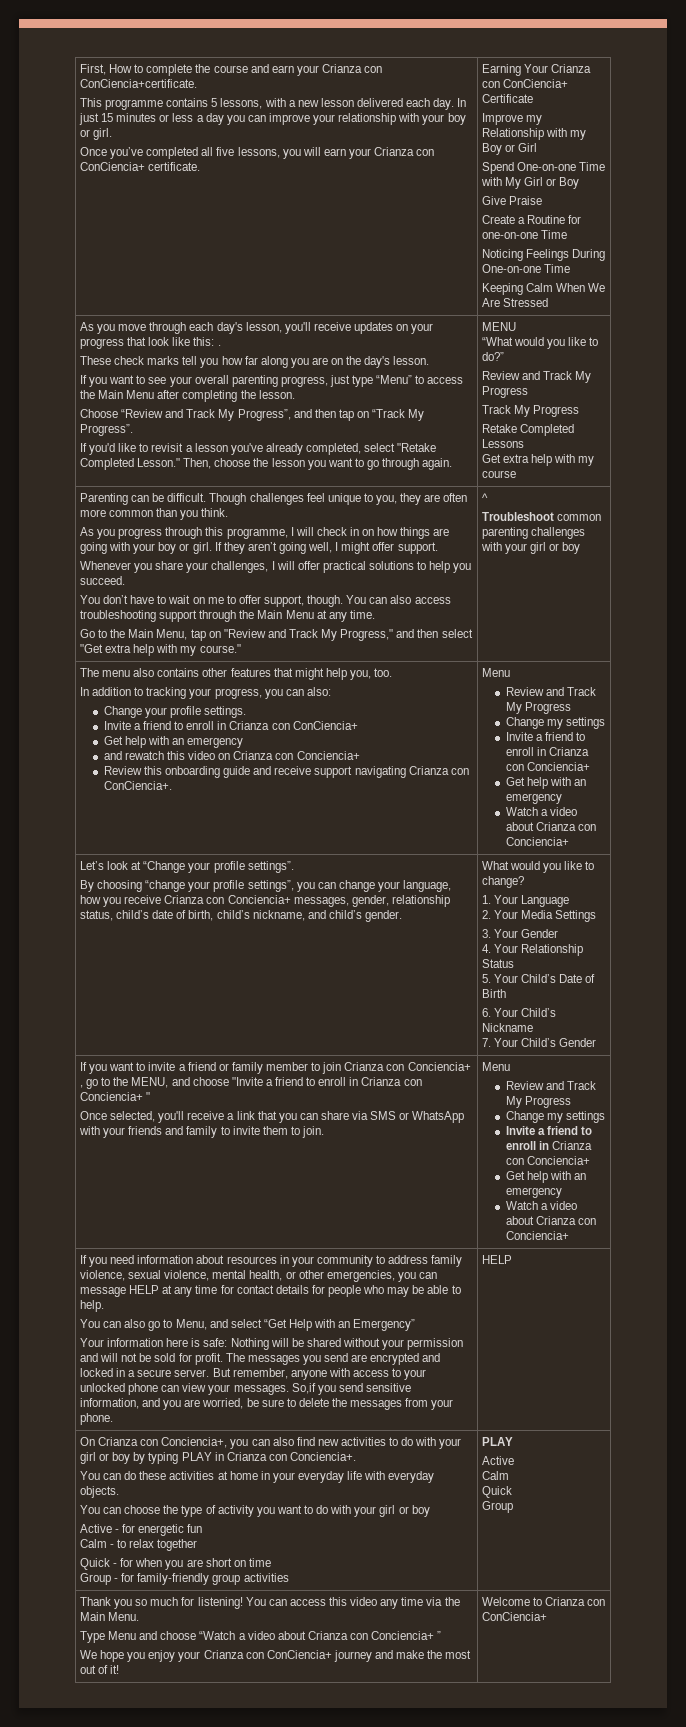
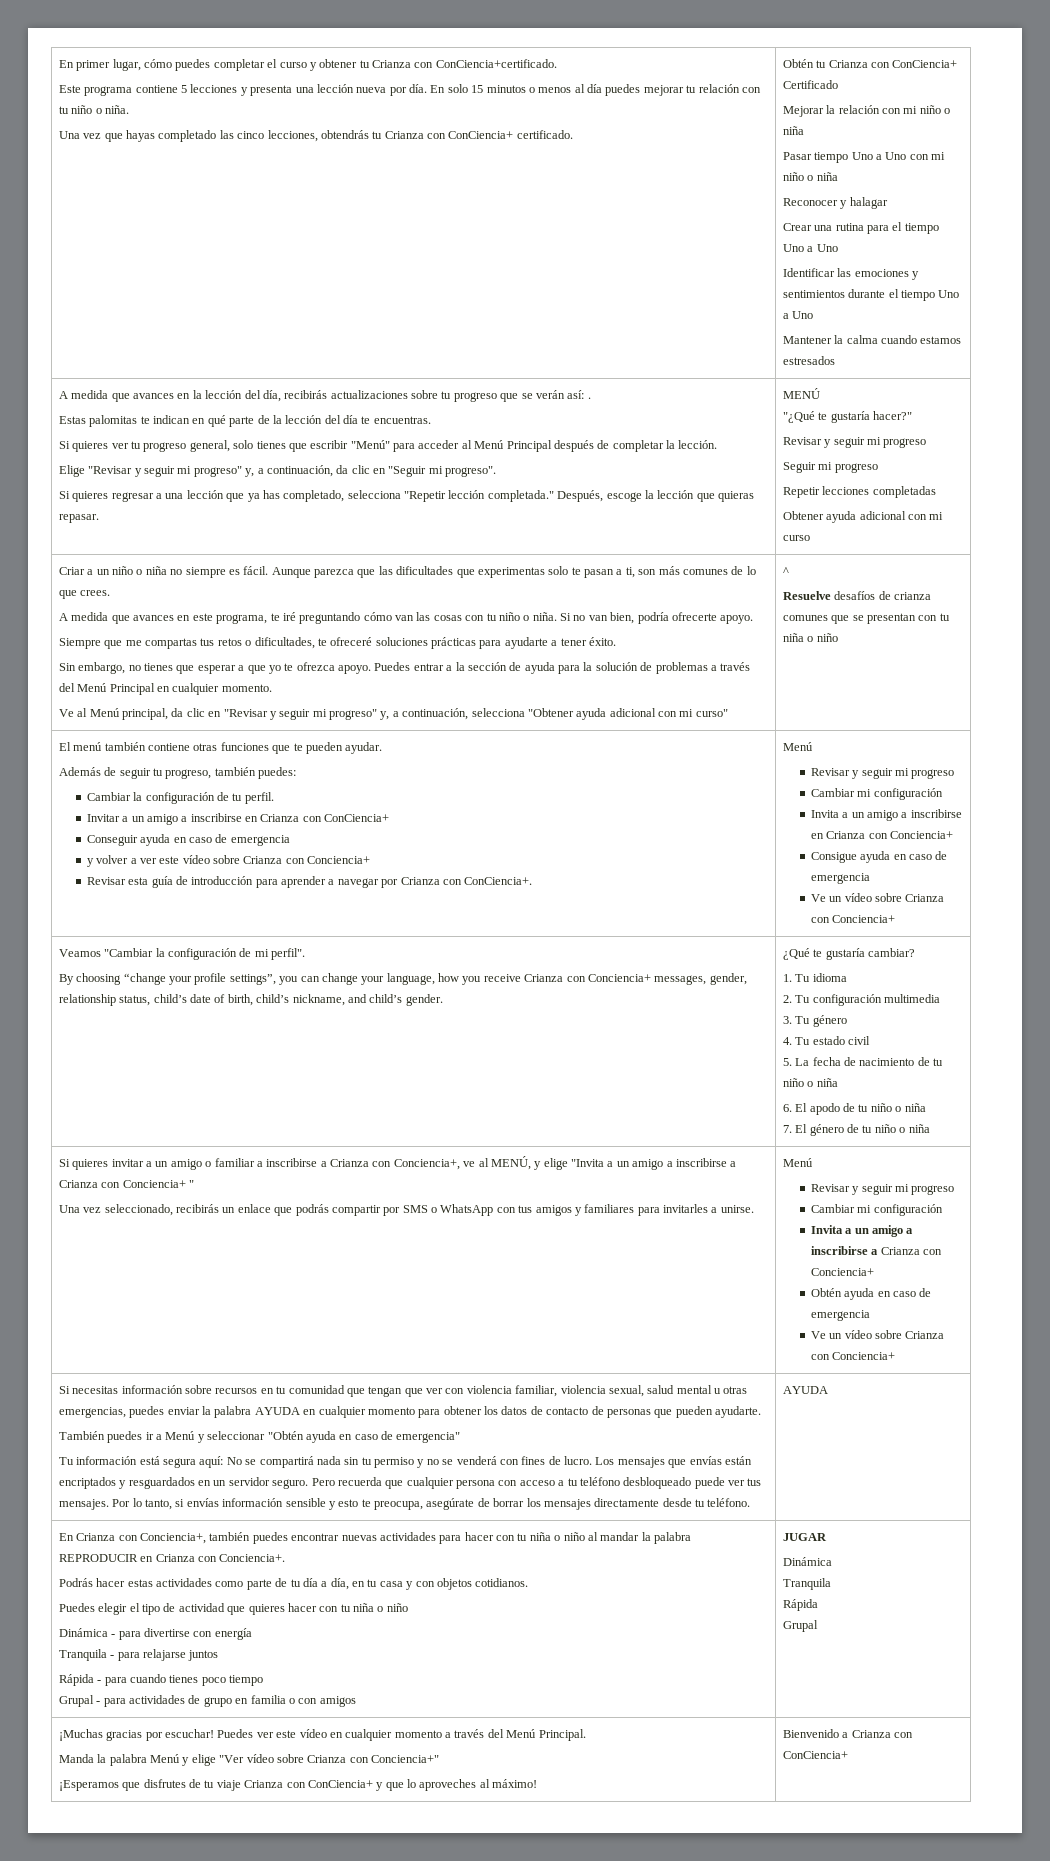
- First, How to complete the course and earn your Crianza con ConCiencia+certificate.
- This programme contains 5 lessons, with a new lesson delivered each day. In just 15 minutes or less a day you can improve your relationship with your boy or girl.
- Once you’ve completed all five lessons, you will earn your Crianza con ConCiencia+ certificate. | Earning Your Crianza con ConCiencia+ Certificate
- Improve my Relationship with my Boy or Girl
- Spend One-on-one Time with My Girl or Boy
- Give Praise
- Create a Routine for one-on-one Time
- Noticing Feelings During One-on-one Time
- Keeping Calm When We Are Stressed
- As you move through each day's lesson, you'll receive updates on your progress that look like this: .
- These check marks tell you how far along you are on the day's lesson.
- If you want to see your overall parenting progress, just type “Menu” to access the Main Menu after completing the lesson.
- Choose “Review and Track My Progress”, and then tap on “Track My Progress”.
- If you'd like to revisit a lesson you've already completed, select "Retake Completed Lesson." Then, choose the lesson you want to go through again. | MENU
- “What would you like to do?”
- Review and Track My Progress
- Track My Progress
- Retake Completed Lessons
- Get extra help with my course
- Parenting can be difficult. Though challenges feel unique to you, they are often more common than you think.
- As you progress through this programme, I will check in on how things are going with your boy or girl. If they aren’t going well, I might offer support.
- Whenever you share your challenges, I will offer practical solutions to help you succeed.
- You don’t have to wait on me to offer support, though. You can also access troubleshooting support through the Main Menu at any time.
- Go to the Main Menu, tap on "Review and Track My Progress," and then select "Get extra help with my course." | ^
- Troubleshoot common parenting challenges with your girl or boy
- The menu also contains other features that might help you, too.
- In addition to tracking your progress, you can also:
- Change your profile settings.
- Invite a friend to enroll in Crianza con ConCiencia+
- Get help with an emergency
- and rewatch this video on Crianza con Conciencia+
- Review this onboarding guide and receive support navigating Crianza con ConCiencia+. | Menu
- Review and Track My Progress
- Change my settings
- Invite a friend to enroll in Crianza con Conciencia+
- Get help with an emergency
- Watch a video about Crianza con Conciencia+
- Let’s look at “Change your profile settings”.
+ En primer lugar, cómo puedes completar el curso y obtener tu Crianza con ConCiencia+certificado.
+ Este programa contiene 5 lecciones y presenta una lección nueva por día. En solo 15 minutos o menos al día puedes mejorar tu relación con tu niño o niña.
+ Una vez que hayas completado las cinco lecciones, obtendrás tu Crianza con ConCiencia+ certificado. | Obtén tu Crianza con ConCiencia+ Certificado
+ Mejorar la relación con mi niño o niña
+ Pasar tiempo Uno a Uno con mi niño o niña
+ Reconocer y halagar
+ Crear una rutina para el tiempo Uno a Uno
+ Identificar las emociones y sentimientos durante el tiempo Uno a Uno
+ Mantener la calma cuando estamos estresados
+ A medida que avances en la lección del día, recibirás actualizaciones sobre tu progreso que se verán así: .
+ Estas palomitas te indican en qué parte de la lección del día te encuentras.
+ Si quieres ver tu progreso general, solo tienes que escribir "Menú" para acceder al Menú Principal después de completar la lección.
+ Elige "Revisar y seguir mi progreso" y, a continuación, da clic en "Seguir mi progreso".
+ Si quieres regresar a una lección que ya has completado, selecciona "Repetir lección completada." Después, escoge la lección que quieras repasar. | MENÚ
+ "¿Qué te gustaría hacer?"
+ Revisar y seguir mi progreso
+ Seguir mi progreso
+ Repetir lecciones completadas
+ Obtener ayuda adicional con mi curso
+ Criar a un niño o niña no siempre es fácil. Aunque parezca que las dificultades que experimentas solo te pasan a ti, son más comunes de lo que crees.
+ A medida que avances en este programa, te iré preguntando cómo van las cosas con tu niño o niña. Si no van bien, podría ofrecerte apoyo.
+ Siempre que me compartas tus retos o dificultades, te ofreceré soluciones prácticas para ayudarte a tener éxito.
+ Sin embargo, no tienes que esperar a que yo te ofrezca apoyo. Puedes entrar a la sección de ayuda para la solución de problemas a través del Menú Principal en cualquier momento.
+ Ve al Menú principal, da clic en "Revisar y seguir mi progreso" y, a continuación, selecciona "Obtener ayuda adicional con mi curso" | ^
+ Resuelve desafíos de crianza comunes que se presentan con tu niña o niño
+ El menú también contiene otras funciones que te pueden ayudar.
+ Además de seguir tu progreso, también puedes:
+ Cambiar la configuración de tu perfil.
+ Invitar a un amigo a inscribirse en Crianza con ConCiencia+
+ Conseguir ayuda en caso de emergencia
+ y volver a ver este vídeo sobre Crianza con Conciencia+
+ Revisar esta guía de introducción para aprender a navegar por Crianza con ConCiencia+. | Menú
+ Revisar y seguir mi progreso
+ Cambiar mi configuración
+ Invita a un amigo a inscribirse en Crianza con Conciencia+
+ Consigue ayuda en caso de emergencia
+ Ve un vídeo sobre Crianza con Conciencia+
+ Veamos "Cambiar la configuración de mi perfil".
- What would you like to change?
+ ¿Qué te gustaría cambiar?
- 1. Your Language
+ 1. Tu idioma
- 2. Your Media Settings
+ 2. Tu configuración multimedia
- 3. Your Gender
+ 3. Tu género
- 4. Your Relationship Status
- 5. Your Child’s Date of Birth
- 6. Your Child’s Nickname
- 7. Your Child’s Gender
- If you want to invite a friend or family member to join Crianza con Conciencia+ , go to the MENU, and choose "Invite a friend to enroll in Crianza con Conciencia+ "
- Once selected, you'll receive a link that you can share via SMS or WhatsApp with your friends and family to invite them to join. | Menu
- Review and Track My Progress
- Change my settings
- Invite a friend to enroll in Crianza con Conciencia+
- Get help with an emergency
- Watch a video about Crianza con Conciencia+
- If you need information about resources in your community to address family violence, sexual violence, mental health, or other emergencies, you can message HELP at any time for contact details for people who may be able to help.
- You can also go to Menu, and select “Get Help with an Emergency”
- Your information here is safe: Nothing will be shared without your permission and will not be sold for profit. The messages you send are encrypted and locked in a secure server. But remember, anyone with access to your unlocked phone can view your messages. So,if you send sensitive information, and you are worried, be sure to delete the messages from your phone. | HELP
- On Crianza con Conciencia+, you can also find new activities to do with your girl or boy by typing PLAY in Crianza con Conciencia+.
- You can do these activities at home in your everyday life with everyday objects.
- You can choose the type of activity you want to do with your girl or boy
- Active - for energetic fun
- Calm - to relax together
- Quick - for when you are short on time
- Group - for family-friendly group activities | PLAY
- Active
- Calm
- Quick
- Group
- Thank you so much for listening! You can access this video any time via the Main Menu.
- Type Menu and choose “Watch a video about Crianza con Conciencia+ ”
- We hope you enjoy your Crianza con ConCiencia+ journey and make the most out of it! | Welcome to Crianza con ConCiencia+
+ 4. Tu estado civil
+ 5. La fecha de nacimiento de tu niño o niña
+ 6. El apodo de tu niño o niña
+ 7. El género de tu niño o niña
+ Si quieres invitar a un amigo o familiar a inscribirse a Crianza con Conciencia+, ve al MENÚ, y elige "Invita a un amigo a inscribirse a Crianza con Conciencia+ "
+ Una vez seleccionado, recibirás un enlace que podrás compartir por SMS o WhatsApp con tus amigos y familiares para invitarles a unirse. | Menú
+ Revisar y seguir mi progreso
+ Cambiar mi configuración
+ Invita a un amigo a inscribirse a Crianza con Conciencia+
+ Obtén ayuda en caso de emergencia
+ Ve un vídeo sobre Crianza con Conciencia+
+ Si necesitas información sobre recursos en tu comunidad que tengan que ver con violencia familiar, violencia sexual, salud mental u otras emergencias, puedes enviar la palabra AYUDA en cualquier momento para obtener los datos de contacto de personas que pueden ayudarte.
+ También puedes ir a Menú y seleccionar "Obtén ayuda en caso de emergencia"
+ Tu información está segura aquí: No se compartirá nada sin tu permiso y no se venderá con fines de lucro. Los mensajes que envías están encriptados y resguardados en un servidor seguro. Pero recuerda que cualquier persona con acceso a tu teléfono desbloqueado puede ver tus mensajes. Por lo tanto, si envías información sensible y esto te preocupa, asegúrate de borrar los mensajes directamente desde tu teléfono. | AYUDA
+ En Crianza con Conciencia+, también puedes encontrar nuevas actividades para hacer con tu niña o niño al mandar la palabra REPRODUCIR en Crianza con Conciencia+.
+ Podrás hacer estas actividades como parte de tu día a día, en tu casa y con objetos cotidianos.
+ Puedes elegir el tipo de actividad que quieres hacer con tu niña o niño
+ Dinámica - para divertirse con energía
+ Tranquila - para relajarse juntos
+ Rápida - para cuando tienes poco tiempo
+ Grupal - para actividades de grupo en familia o con amigos | JUGAR
+ Dinámica
+ Tranquila
+ Rápida
+ Grupal
+ ¡Muchas gracias por escuchar! Puedes ver este vídeo en cualquier momento a través del Menú Principal.
+ Manda la palabra Menú y elige "Ver vídeo sobre Crianza con Conciencia+"
+ ¡Esperamos que disfrutes de tu viaje Crianza con ConCiencia+ y que lo aproveches al máximo! | Bienvenido a Crianza con ConCiencia+

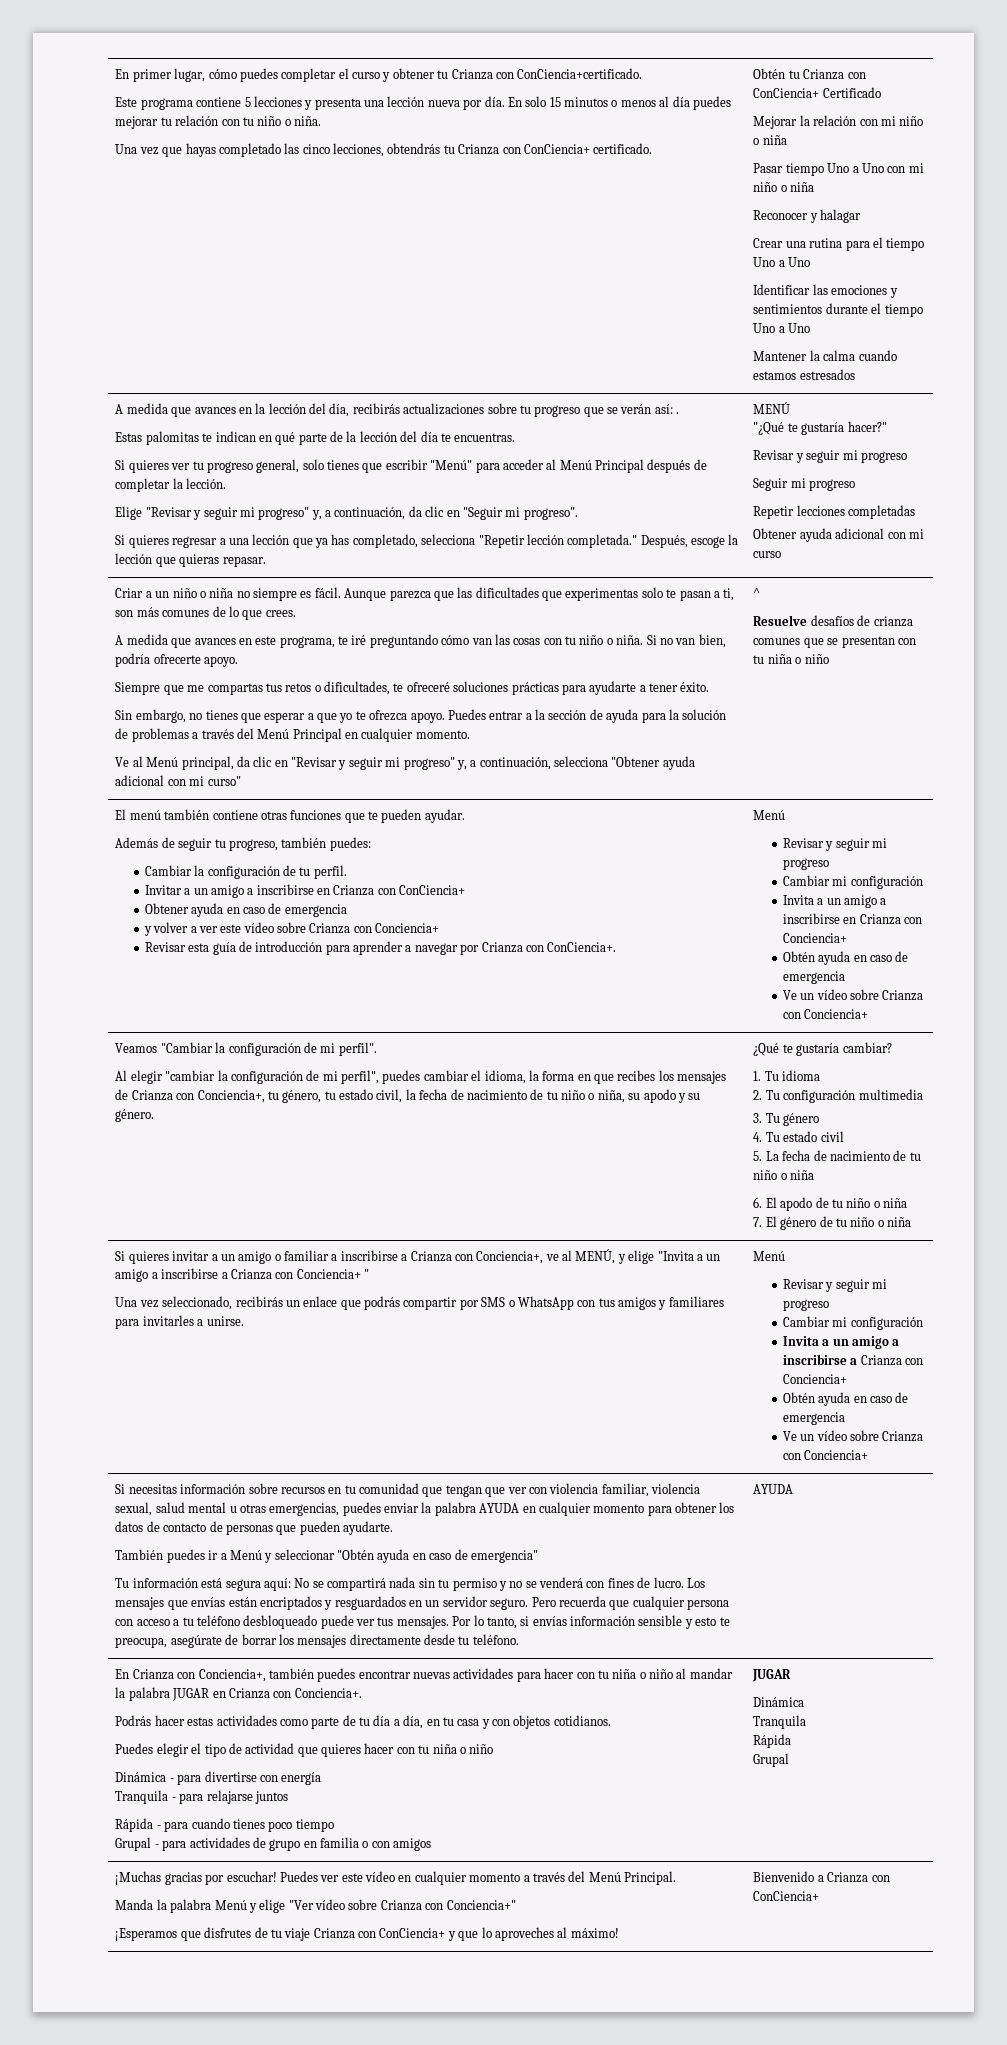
- Conseguir ayuda en caso de emergencia
+ Obtener ayuda en caso de emergencia
  Invita a un amigo a inscribirse en Crianza con Conciencia+
- Consigue ayuda en caso de emergencia
+ Obtén ayuda en caso de emergencia
- By choosing “change your profile settings”, you can change your language, how you receive Crianza con Conciencia+ messages, gender, relationship status, child’s date of birth, child’s nickname, and child’s gender.
+ Al elegir "cambiar la configuración de mi perfil", puedes cambiar el idioma, la forma en que recibes los mensajes de Crianza con Conciencia+, tu género, tu estado civil, la fecha de nacimiento de tu niño o niña, su apodo y su género.
- En Crianza con Conciencia+, también puedes encontrar nuevas actividades para hacer con tu niña o niño al mandar la palabra REPRODUCIR en Crianza con Conciencia+.
+ En Crianza con Conciencia+, también puedes encontrar nuevas actividades para hacer con tu niña o niño al mandar la palabra JUGAR en Crianza con Conciencia+.

